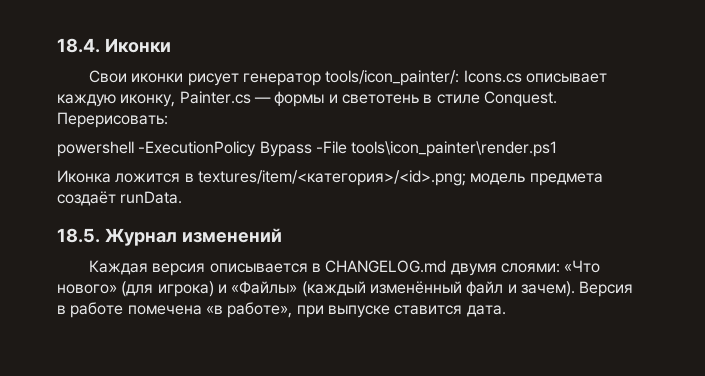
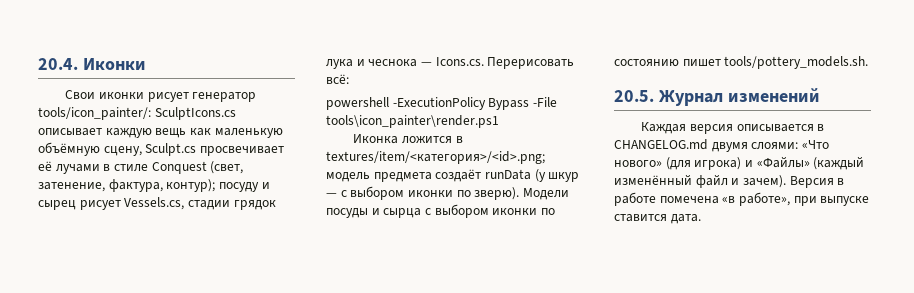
- 18.4. Иконки
+ 20.4. Иконки
- Свои иконки рисует генератор tools/icon_painter/: Icons.cs описывает каждую иконку, Painter.cs — формы и светотень в стиле Conquest. Перерисовать:
+ Свои иконки рисует генератор tools/icon_painter/: SculptIcons.cs описывает каждую вещь как маленькую объёмную сцену, Sculpt.cs просвечивает её лучами в стиле Conquest (свет, затенение, фактура, контур); посуду и сырец рисует Vessels.cs, стадии грядок лука и чеснока — Icons.cs. Перерисовать всё:
- Иконка ложится в textures/item/<категория>/<id>.png; модель предмета создаёт runData.
- 18.5. Журнал изменений
+ Иконка ложится в textures/item/<категория>/<id>.png; модель предмета создаёт runData (у шкур — с выбором иконки по зверю). Модели посуды и сырца с выбором иконки по состоянию пишет tools/pottery_models.sh.
+ 20.5. Журнал изменений

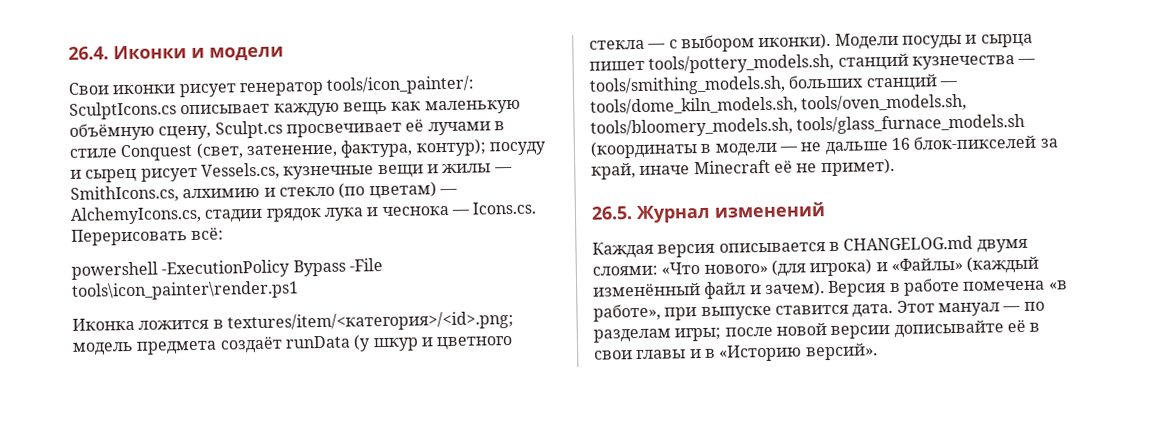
- 20.4. Иконки
+ 26.4. Иконки и модели
- Свои иконки рисует генератор tools/icon_painter/: SculptIcons.cs описывает каждую вещь как маленькую объёмную сцену, Sculpt.cs просвечивает её лучами в стиле Conquest (свет, затенение, фактура, контур); посуду и сырец рисует Vessels.cs, стадии грядок лука и чеснока — Icons.cs. Перерисовать всё:
+ Свои иконки рисует генератор tools/icon_painter/: SculptIcons.cs описывает каждую вещь как маленькую объёмную сцену, Sculpt.cs просвечивает её лучами в стиле Conquest (свет, затенение, фактура, контур); посуду и сырец рисует Vessels.cs, кузнечные вещи и жилы — SmithIcons.cs, алхимию и стекло (по цветам) — AlchemyIcons.cs, стадии грядок лука и чеснока — Icons.cs. Перерисовать всё:
- Иконка ложится в textures/item/<категория>/<id>.png; модель предмета создаёт runData (у шкур — с выбором иконки по зверю). Модели посуды и сырца с выбором иконки по состоянию пишет tools/pottery_models.sh.
- 20.5. Журнал изменений
+ Иконка ложится в textures/item/<категория>/<id>.png; модель предмета создаёт runData (у шкур и цветного стекла — с выбором иконки). Модели посуды и сырца пишет tools/pottery_models.sh, станций кузнечества — tools/smithing_models.sh, больших станций — tools/dome_kiln_models.sh, tools/oven_models.sh, tools/bloomery_models.sh, tools/glass_furnace_models.sh (координаты в модели — не дальше 16 блок-пикселей за край, иначе Minecraft её не примет).
+ 26.5. Журнал изменений
+ Этот мануал — по разделам игры; после новой версии дописывайте её в свои главы и в «Историю версий».

